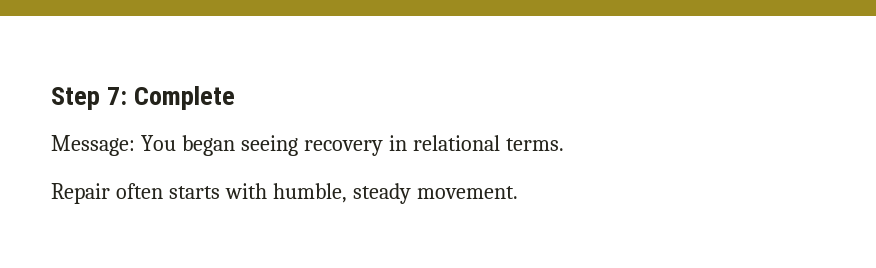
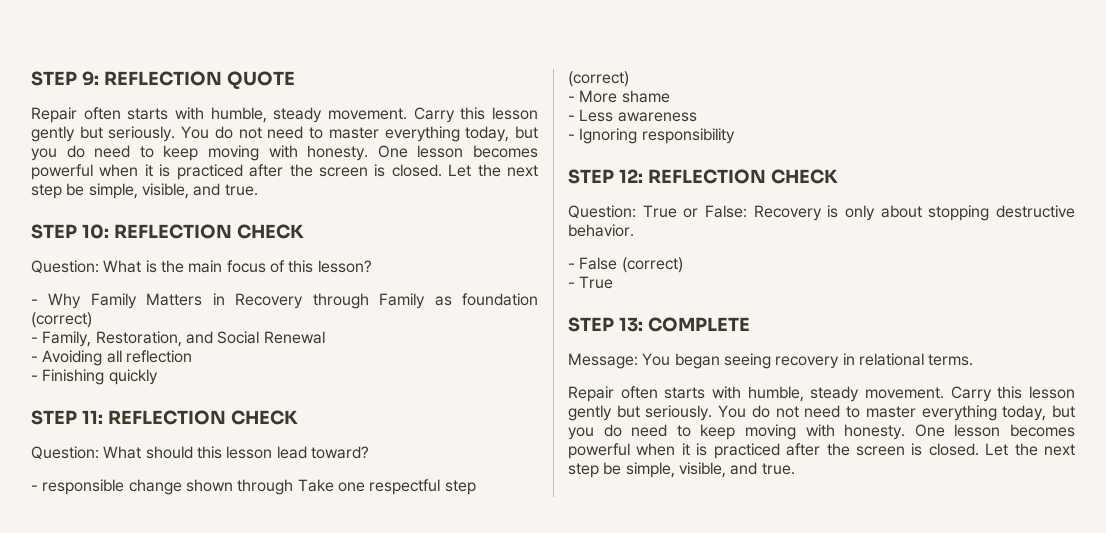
- Step 7: Complete
+ STEP 9: REFLECTION QUOTE
+ Repair often starts with humble, steady movement. Carry this lesson gently but seriously. You do not need to master everything today, but you do need to keep moving with honesty. One lesson becomes powerful when it is practiced after the screen is closed. Let the next step be simple, visible, and true.
+ STEP 10: REFLECTION CHECK
+ Question: What is the main focus of this lesson?
+ - Why Family Matters in Recovery through Family as foundation (correct)
+ - Family, Restoration, and Social Renewal
+ - Avoiding all reflection
+ - Finishing quickly
+ STEP 11: REFLECTION CHECK
+ Question: What should this lesson lead toward?
+ - responsible change shown through Take one respectful step (correct)
+ - More shame
+ - Less awareness
+ - Ignoring responsibility
+ STEP 12: REFLECTION CHECK
+ Question: True or False: Recovery is only about stopping destructive behavior.
+ - False (correct)
+ - True
+ STEP 13: COMPLETE
  Message: You began seeing recovery in relational terms.
- Repair often starts with humble, steady movement.
+ Repair often starts with humble, steady movement. Carry this lesson gently but seriously. You do not need to master everything today, but you do need to keep moving with honesty. One lesson becomes powerful when it is practiced after the screen is closed. Let the next step be simple, visible, and true.

